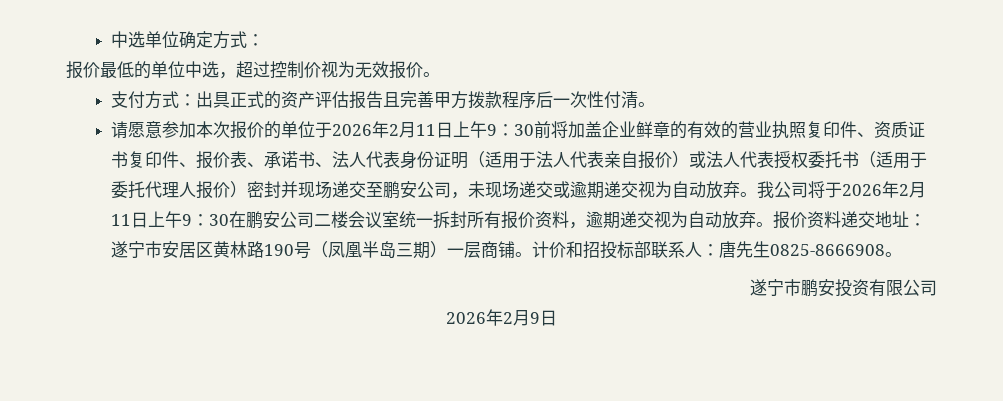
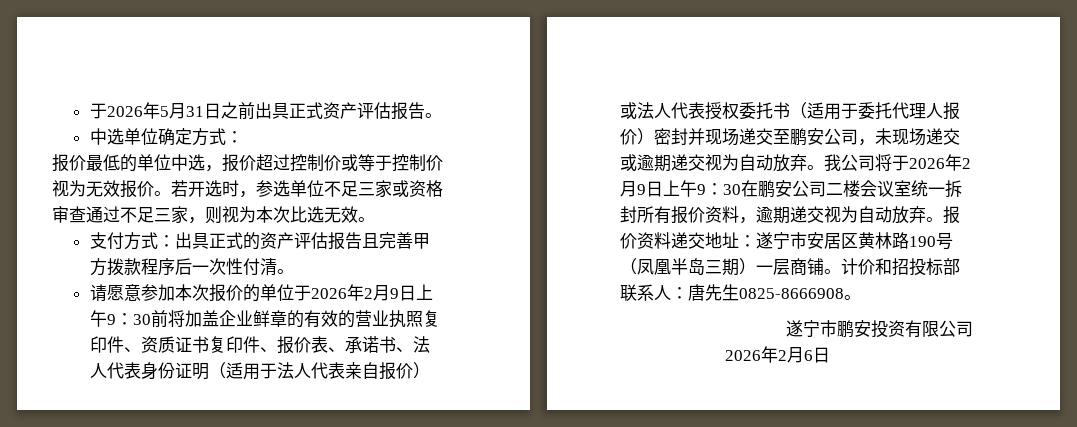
+ 于2026年5月31日之前出具正式资产评估报告。
- 报价最低的单位中选，超过控制价视为无效报价。
+ 报价最低的单位中选，报价超过控制价或等于控制价视为无效报价。若开选时，参选单位不足三家或资格审查通过不足三家，则视为本次比选无效。
- 请愿意参加本次报价的单位于2026年2月11日上午9：
+ 请愿意参加本次报价的单位于2026年2月9日上午9：
- 我公司将于2026年2月11日上午9：30在鹏安公司二楼会议室统一拆封所有报价资料，逾期递交视为自动放弃。
+ 我公司将于2026年2月9日上午9：30在鹏安公司二楼会议室统一拆封所有报价资料，逾期递交视为自动放弃。
- 2026年2月9日
+ 2026年2月6日

